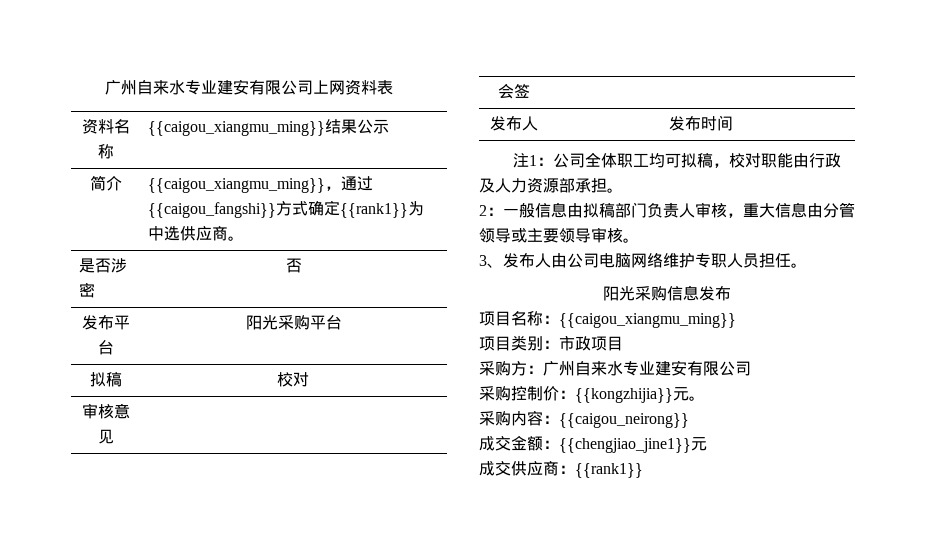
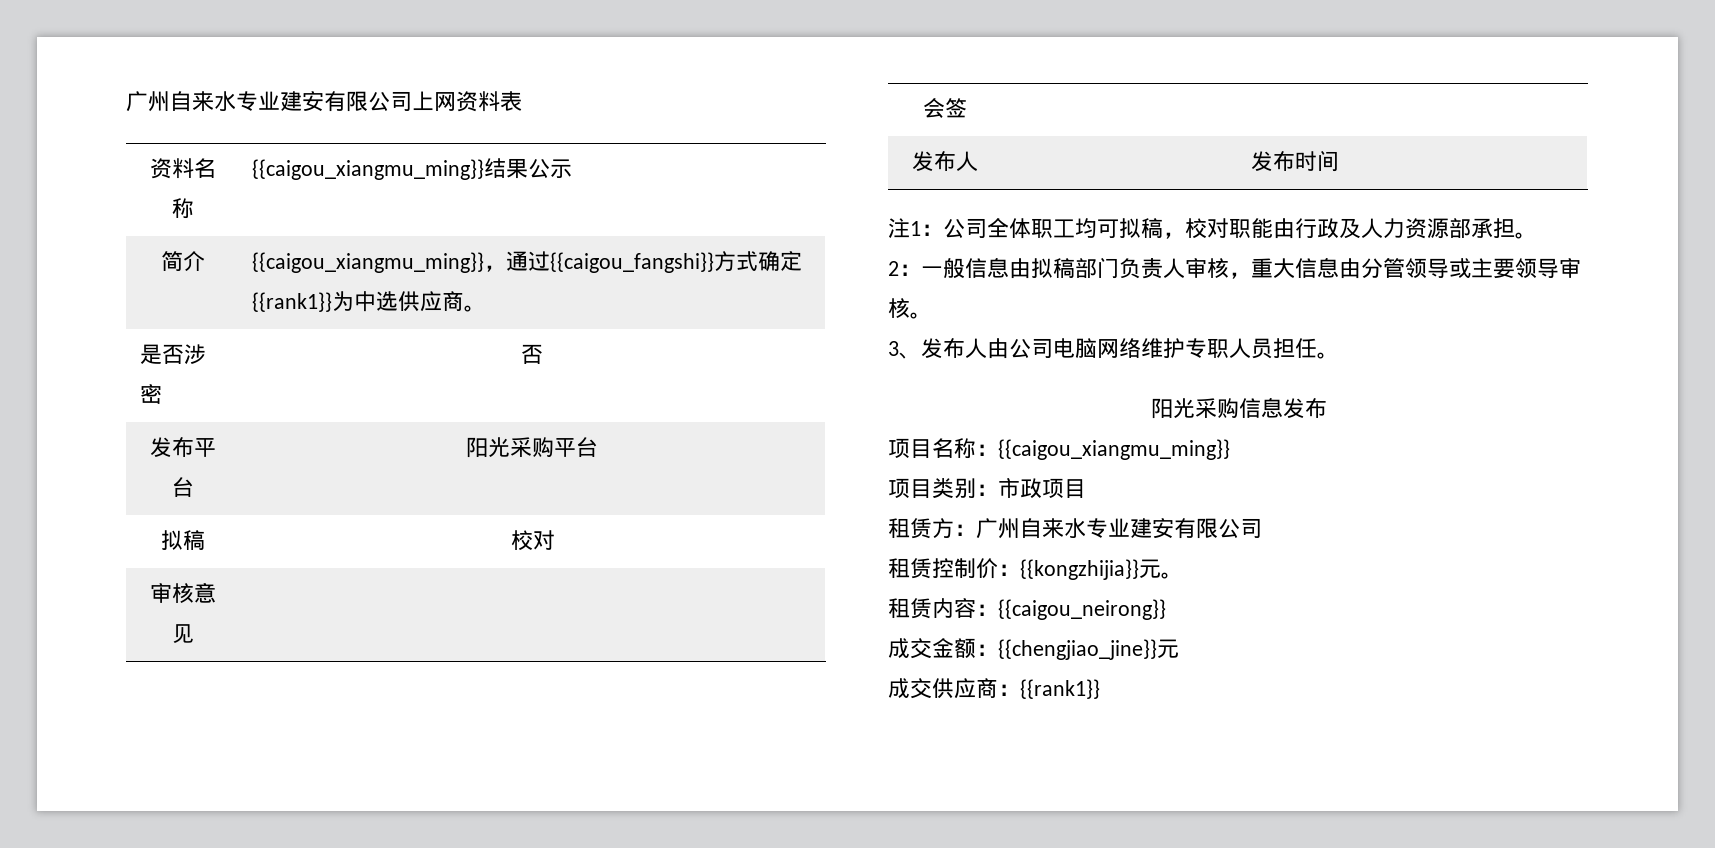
- 采购方：广州自来水专业建安有限公司
+ 租赁方：广州自来水专业建安有限公司
- 采购控制价：{{kongzhijia}}元。
+ 租赁控制价：{{kongzhijia}}元。
- 采购内容：{{caigou_neirong}}
+ 租赁内容：{{caigou_neirong}}
- 成交金额：{{chengjiao_jine1}}元
+ 成交金额：{{chengjiao_jine}}元

